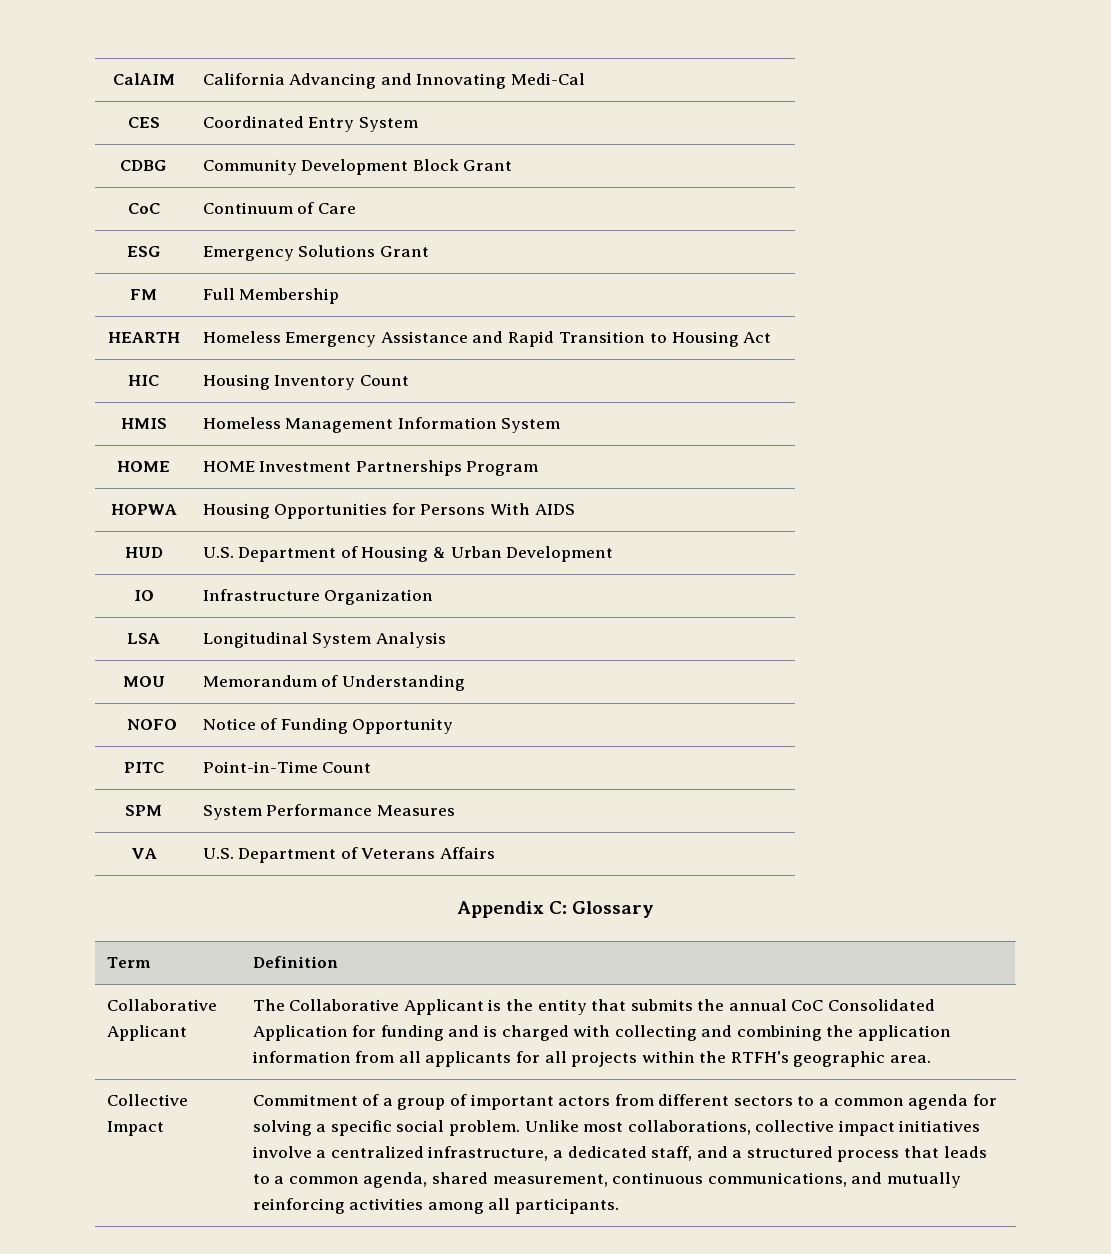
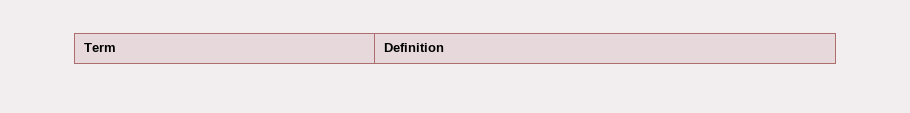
- CalAIM | California Advancing and Innovating Medi-Cal
- CES | Coordinated Entry System
- CDBG | Community Development Block Grant
- CoC | Continuum of Care
- ESG | Emergency Solutions Grant
- FM | Full Membership
- HEARTH | Homeless Emergency Assistance and Rapid Transition to Housing Act
- HIC | Housing Inventory Count
- HMIS | Homeless Management Information System
- HOME | HOME Investment Partnerships Program
- HOPWA | Housing Opportunities for Persons With AIDS
- HUD | U.S. Department of Housing & Urban Development
- IO | Infrastructure Organization
- LSA | Longitudinal System Analysis
- MOU | Memorandum of Understanding
- NOFO | Notice of Funding Opportunity
- PITC | Point-in-Time Count
- SPM | System Performance Measures
- VA | U.S. Department of Veterans Affairs
- Appendix C: Glossary
  Term | Definition
- Collaborative Applicant | The Collaborative Applicant is the entity that submits the annual CoC Consolidated Application for funding and is charged with collecting and combining the application information from all applicants for all projects within the RTFH's geographic area.
- Collective Impact | Commitment of a group of important actors from different sectors to a common agenda for solving a specific social problem. Unlike most collaborations, collective impact initiatives involve a centralized infrastructure, a dedicated staff, and a structured process that leads to a common agenda, shared measurement, continuous communications, and mutually reinforcing activities among all participants.

